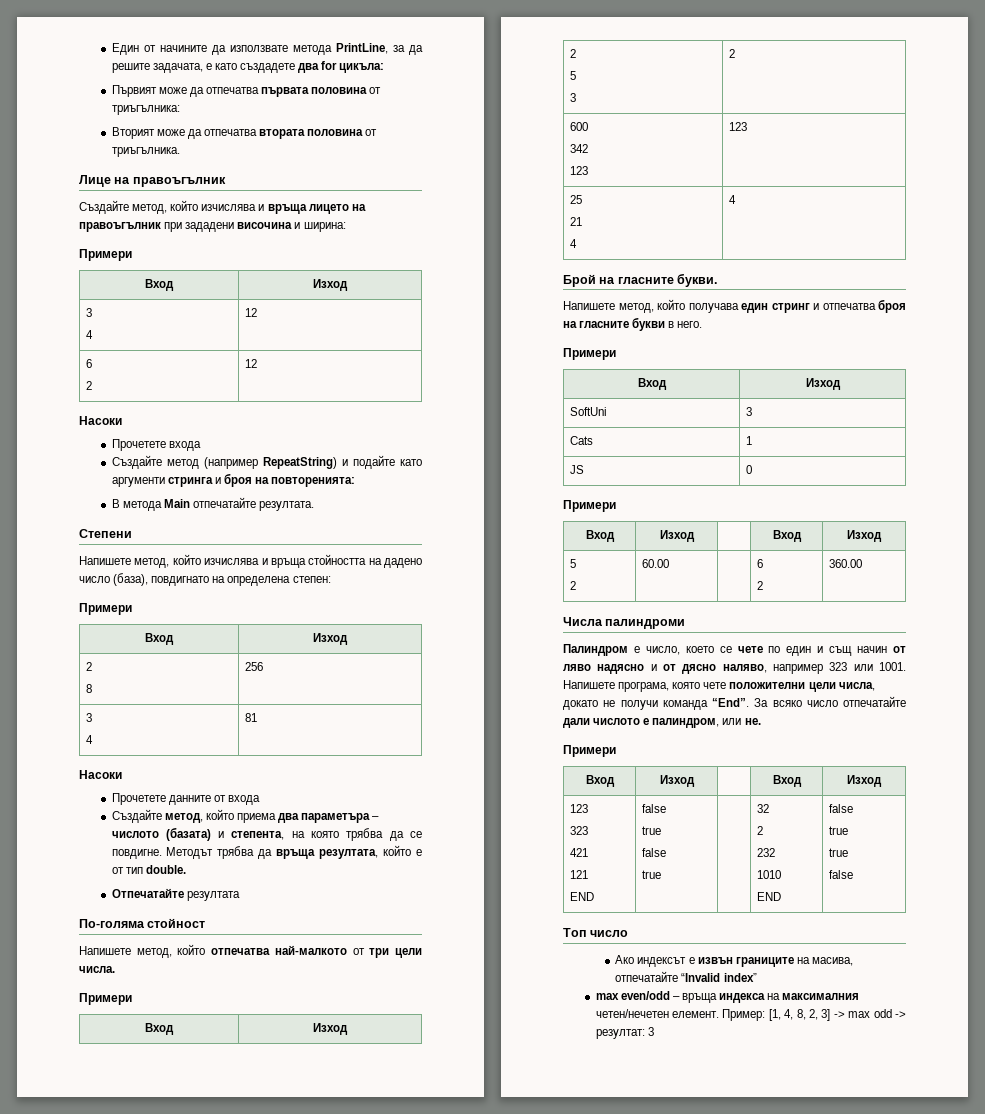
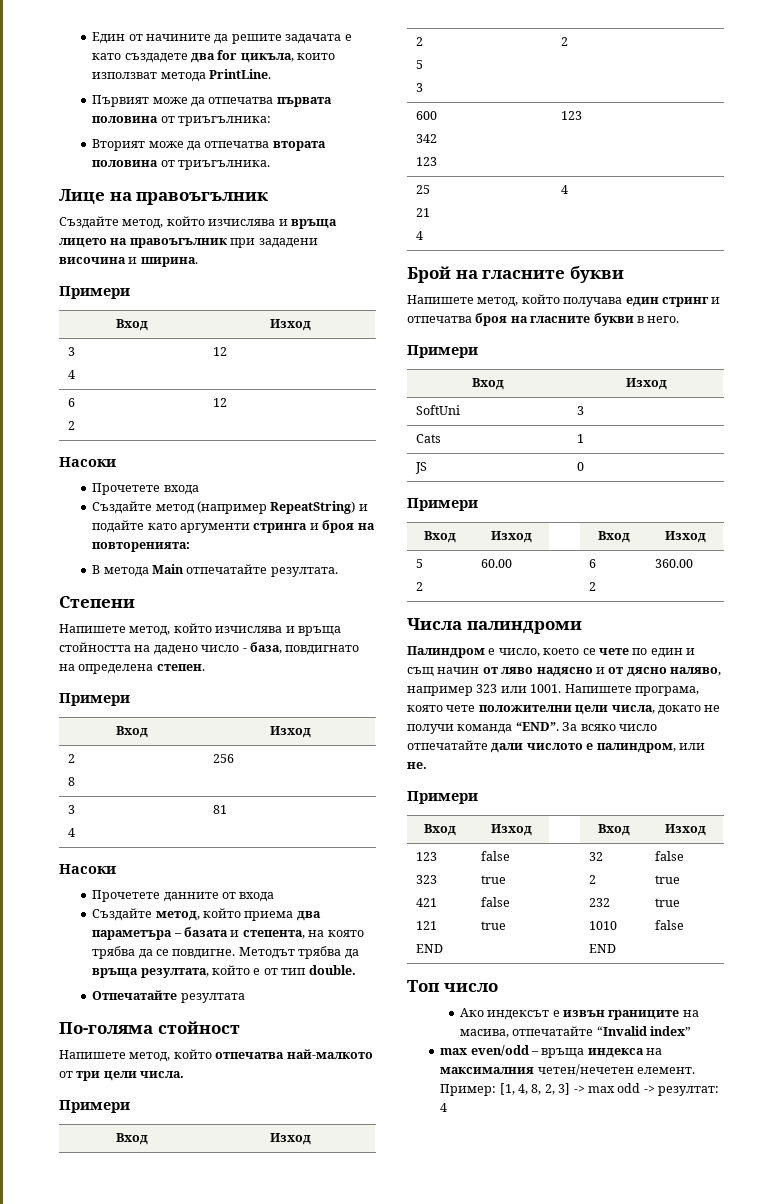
- Един от начините да използвате метода PrintLine, за да решите задачата, е като създадете два for цикъла:
+ Един от начините да решите задачата е като създадете два for цикъла, които използват метода PrintLine.
- Създайте метод, който изчислява и връща лицето на правоъгълник при зададени височина и ширина:
+ Създайте метод, който изчислява и връща лицето на правоъгълник при зададени височина и ширина.
- Напишете метод, който изчислява и връща стойността на дадено число (база), повдигнато на определена степен:
+ Напишете метод, който изчислява и връща стойността на дадено число - база, повдигнато на определена степен.
- Създайте метод, който приема два параметъра – числото (базата) и степента, на която трябва да се повдигне.
+ Създайте метод, който приема два параметъра – базата и степента, на която трябва да се повдигне.
- Брой на гласните букви.
+ Брой на гласните букви
- Напишете програма, която чете положителни цели числа, докато не получи команда “End”.
+ Напишете програма, която чете положителни цели числа, докато не получи команда “END”.
- Пример: [1, 4, 8, 2, 3] -> max odd -> резултат: 3
+ Пример: [1, 4, 8, 2, 3] -> max odd -> резултат: 4

